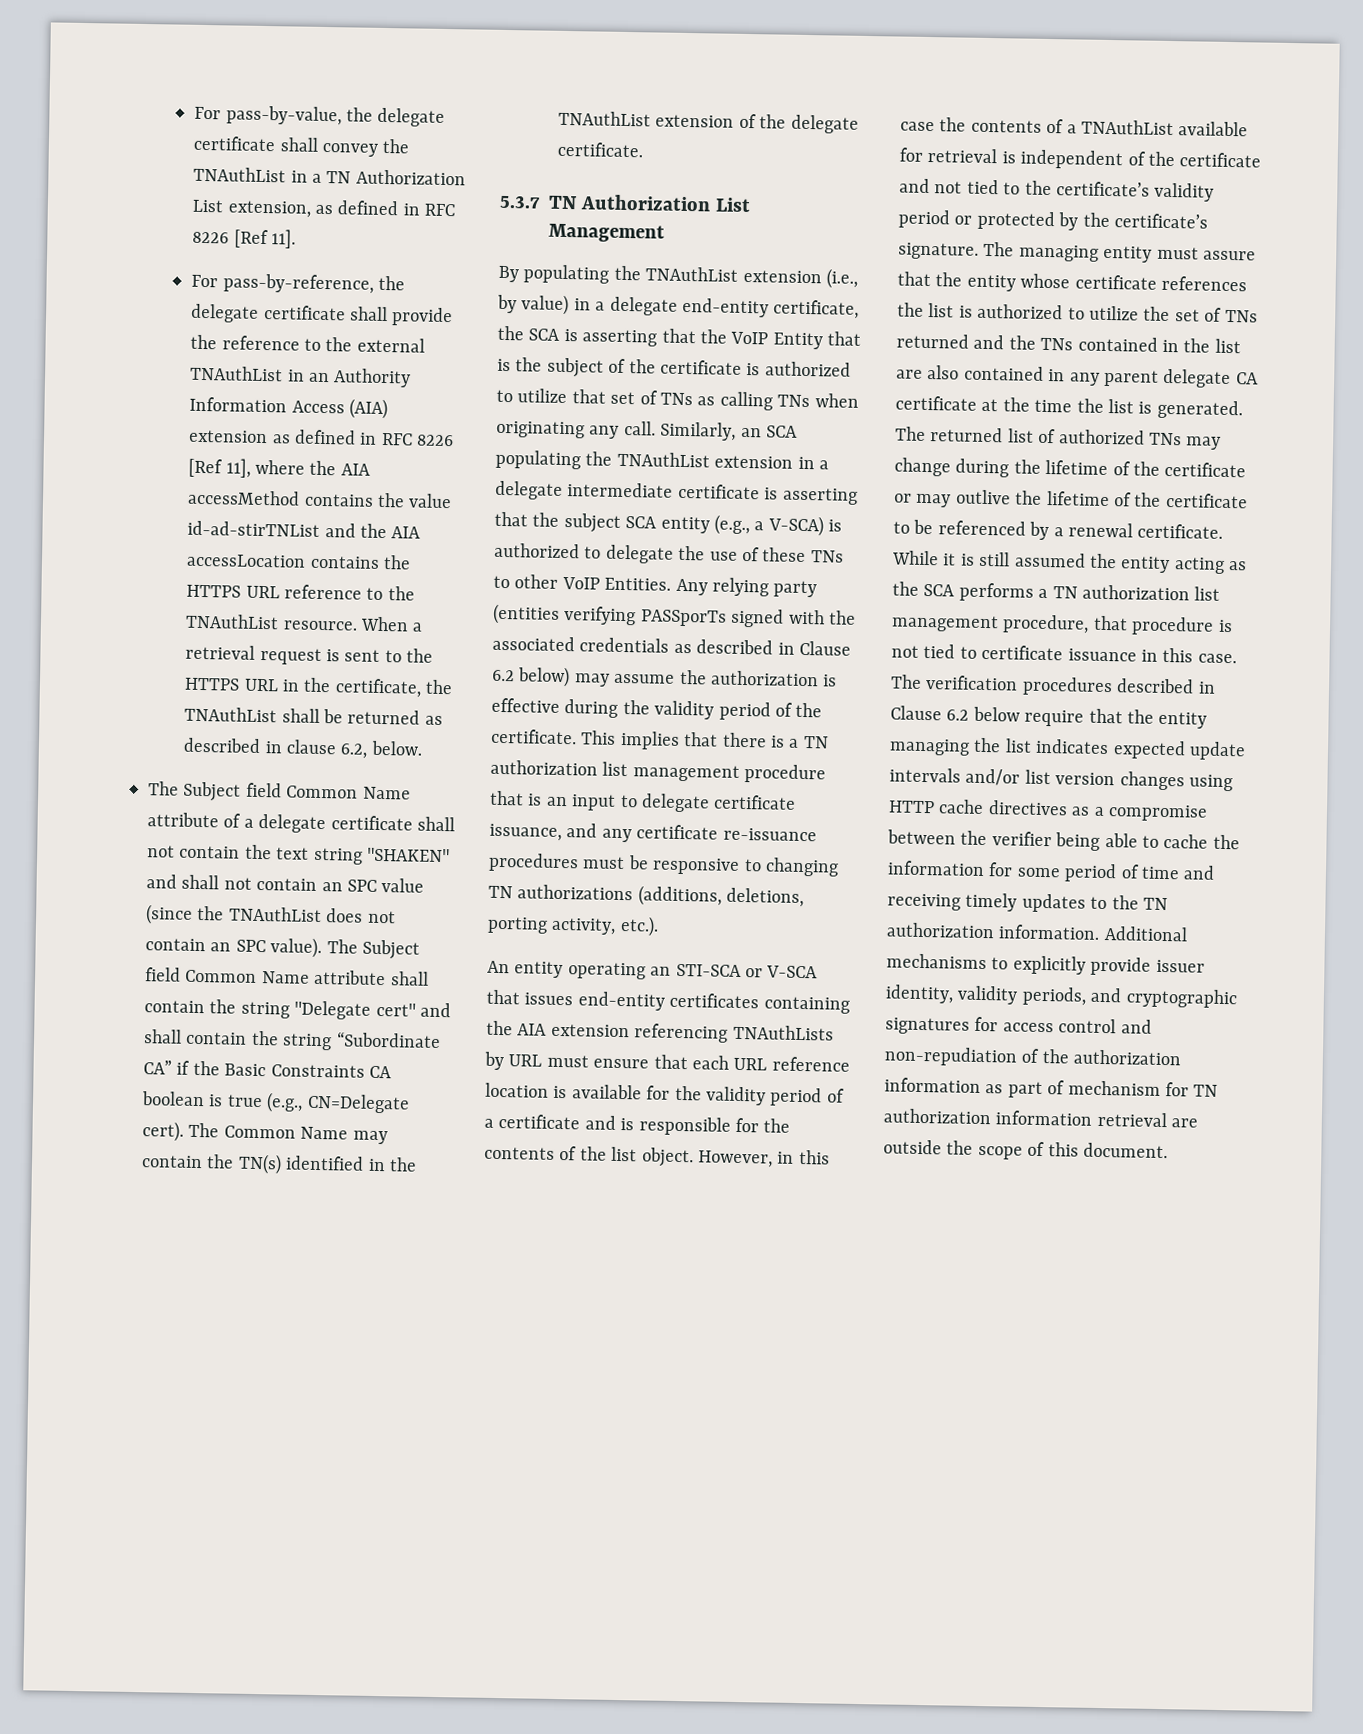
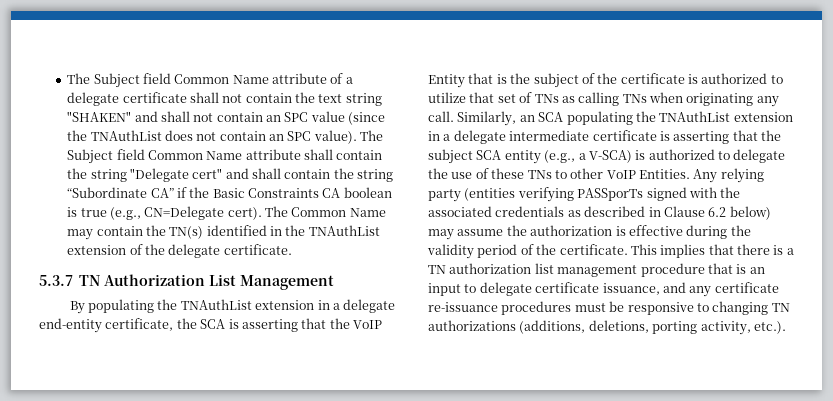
- For pass-by-value, the delegate certificate shall convey the TNAuthList in a TN Authorization List extension, as defined in RFC 8226 [Ref 11].
- For pass-by-reference, the delegate certificate shall provide the reference to the external TNAuthList in an Authority Information Access (AIA) extension as defined in RFC 8226 [Ref 11], where the AIA accessMethod contains the value id-ad-stirTNList and the AIA accessLocation contains the HTTPS URL reference to the TNAuthList resource. When a retrieval request is sent to the HTTPS URL in the certificate, the TNAuthList shall be returned as described in clause 6.2, below.
- By populating the TNAuthList extension (i.e., by value) in a delegate end-entity certificate, the SCA is asserting that the VoIP Entity that is the subject of the certificate is authorized to utilize that set of TNs as calling TNs when originating any call.
+ By populating the TNAuthList extension in a delegate end-entity certificate, the SCA is asserting that the VoIP Entity that is the subject of the certificate is authorized to utilize that set of TNs as calling TNs when originating any call.
- An entity operating an STI-SCA or V-SCA that issues end-entity certificates containing the AIA extension referencing TNAuthLists by URL must ensure that each URL reference location is available for the validity period of a certificate and is responsible for the contents of the list object. However, in this case the contents of a TNAuthList available for retrieval is independent of the certificate and not tied to the certificate’s validity period or protected by the certificate’s signature. The managing entity must assure that the entity whose certificate references the list is authorized to utilize the set of TNs returned and the TNs contained in the list are also contained in any parent delegate CA certificate at the time the list is generated. The returned list of authorized TNs may change during the lifetime of the certificate or may outlive the lifetime of the certificate to be referenced by a renewal certificate. While it is still assumed the entity acting as the SCA performs a TN authorization list management procedure, that procedure is not tied to certificate issuance in this case. The verification procedures described in Clause 6.2 below require that the entity managing the list indicates expected update intervals and/or list version changes using HTTP cache directives as a compromise between the verifier being able to cache the information for some period of time and receiving timely updates to the TN authorization information. Additional mechanisms to explicitly provide issuer identity, validity periods, and cryptographic signatures for access control and non-repudiation of the authorization information as part of mechanism for TN authorization information retrieval are outside the scope of this document.

